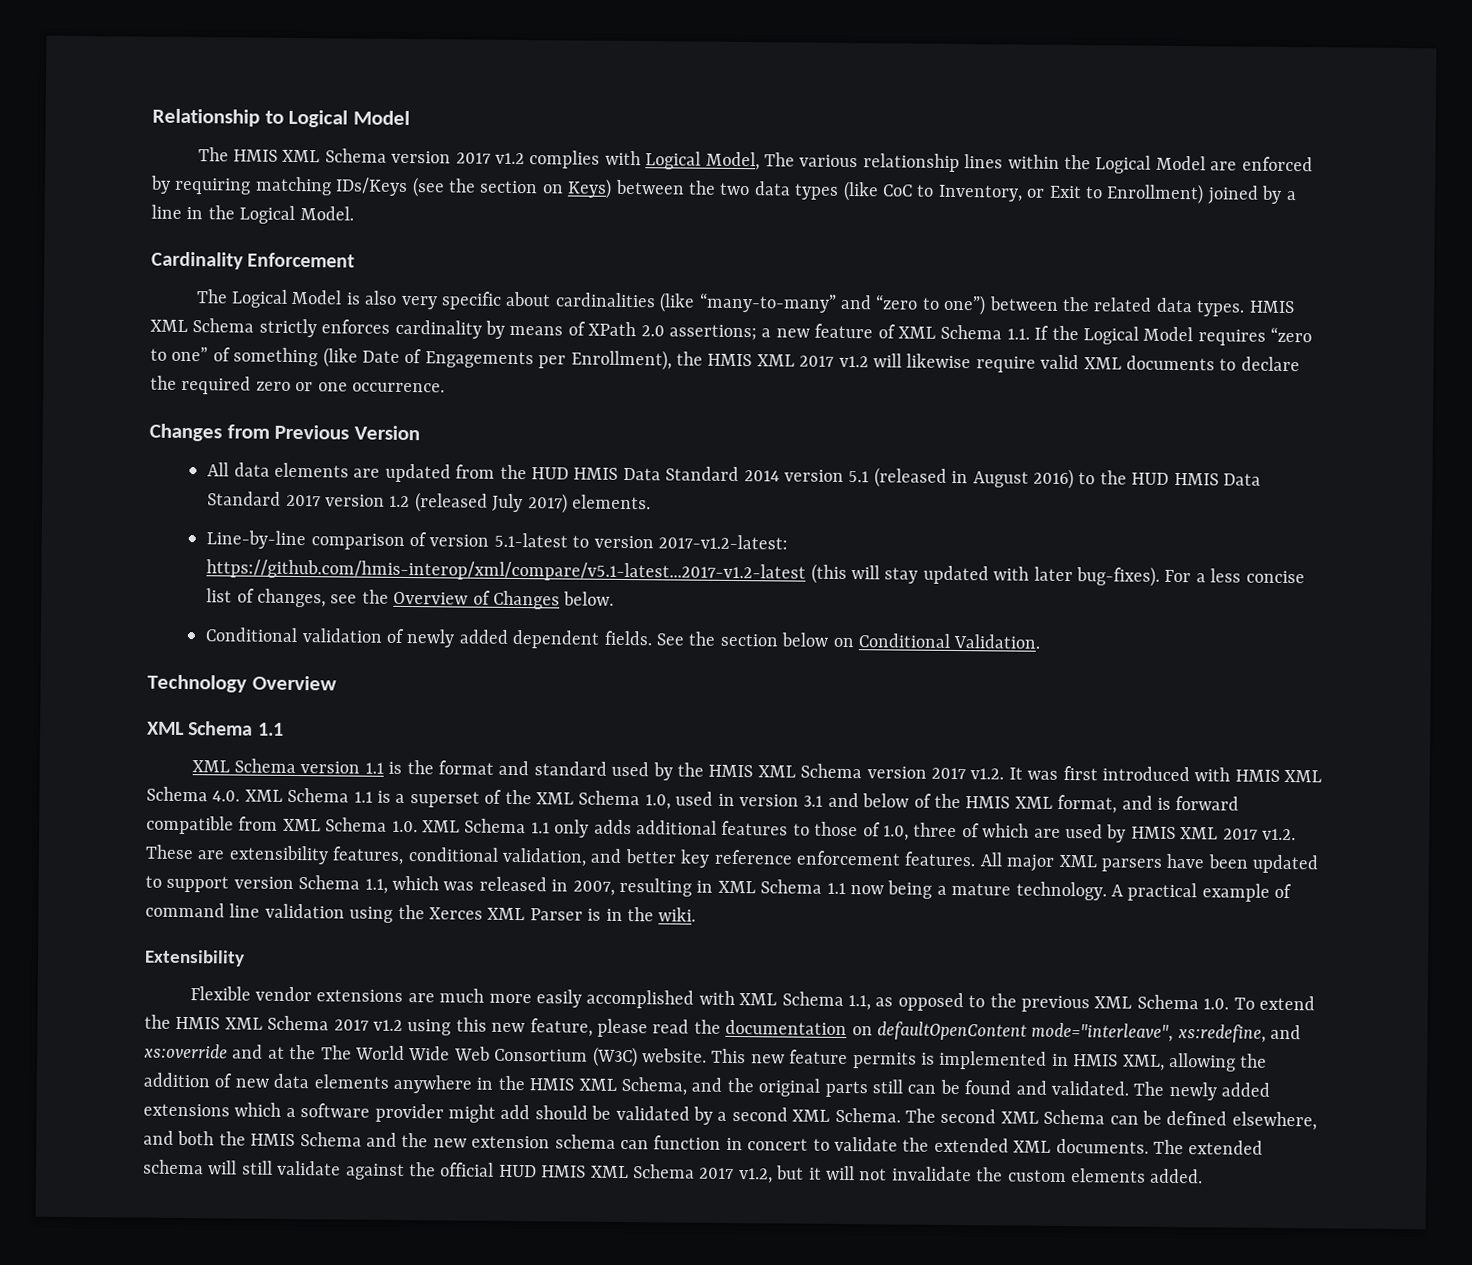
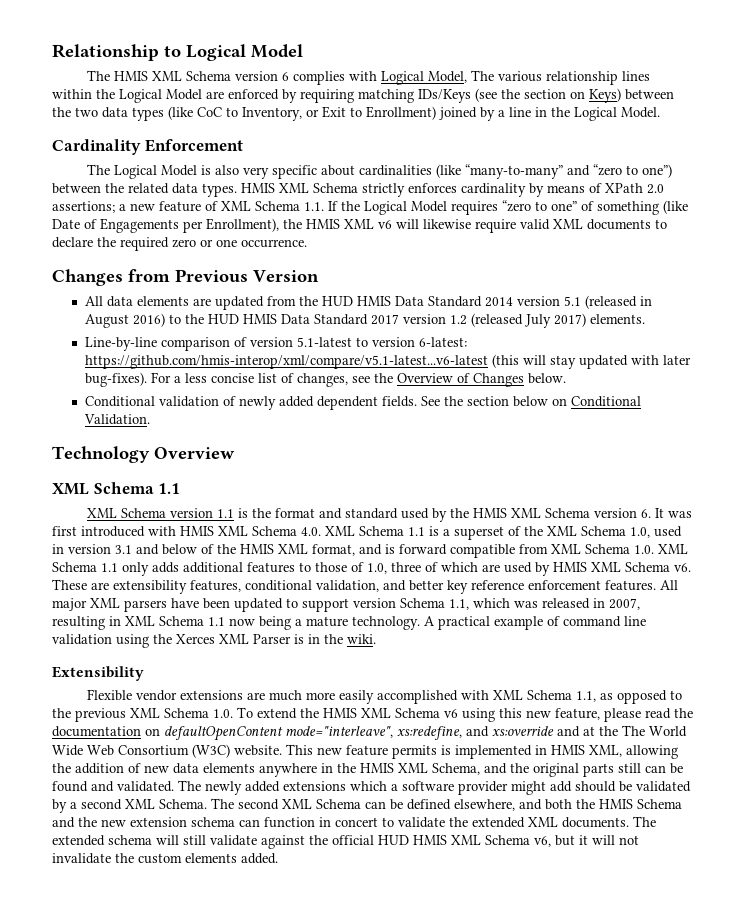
- The HMIS XML Schema version 2017 v1.2 complies with Logical Model, The various relationship lines within the Logical Model are enforced by requiring matching IDs/Keys (see the section on Keys) between the two data types (like CoC to Inventory, or Exit to Enrollment) joined by a line in the Logical Model.
+ The HMIS XML Schema version 6 complies with Logical Model, The various relationship lines within the Logical Model are enforced by requiring matching IDs/Keys (see the section on Keys) between the two data types (like CoC to Inventory, or Exit to Enrollment) joined by a line in the Logical Model.
- HMIS XML Schema strictly enforces cardinality by means of XPath 2.0 assertions; a new feature of XML Schema 1.1. If the Logical Model requires “zero to one” of something (like Date of Engagements per Enrollment), the HMIS XML 2017 v1.2 will likewise require valid XML documents to declare the required zero or one occurrence.
+ HMIS XML Schema strictly enforces cardinality by means of XPath 2.0 assertions; a new feature of XML Schema 1.1. If the Logical Model requires “zero to one” of something (like Date of Engagements per Enrollment), the HMIS XML v6 will likewise require valid XML documents to declare the required zero or one occurrence.
- Line-by-line comparison of version 5.1-latest to version 2017-v1.2-latest: https://github.com/hmis-interop/xml/compare/v5.1-latest...2017-v1.2-latest (this will stay updated with later bug-fixes).
+ Line-by-line comparison of version 5.1-latest to version 6-latest: https://github.com/hmis-interop/xml/compare/v5.1-latest...v6-latest (this will stay updated with later bug-fixes).
- XML Schema version 1.1 is the format and standard used by the HMIS XML Schema version 2017 v1.2. It was first introduced with HMIS XML Schema 4.0. XML Schema 1.1 is a superset of the XML Schema 1.0, used in version 3.1 and below of the HMIS XML format, and is forward compatible from XML Schema 1.0. XML Schema 1.1 only adds additional features to those of 1.0, three of which are used by HMIS XML 2017 v1.2. These are extensibility features, conditional validation, and better key reference enforcement features.
+ XML Schema version 1.1 is the format and standard used by the HMIS XML Schema version 6. It was first introduced with HMIS XML Schema 4.0. XML Schema 1.1 is a superset of the XML Schema 1.0, used in version 3.1 and below of the HMIS XML format, and is forward compatible from XML Schema 1.0. XML Schema 1.1 only adds additional features to those of 1.0, three of which are used by HMIS XML Schema v6. These are extensibility features, conditional validation, and better key reference enforcement features.
- Flexible vendor extensions are much more easily accomplished with XML Schema 1.1, as opposed to the previous XML Schema 1.0. To extend the HMIS XML Schema 2017 v1.2 using this new feature, please read the documentation on defaultOpenContent mode="interleave", xs:redefine, and xs:override and at the The World Wide Web Consortium (W3C) website.
+ Flexible vendor extensions are much more easily accomplished with XML Schema 1.1, as opposed to the previous XML Schema 1.0. To extend the HMIS XML Schema v6 using this new feature, please read the documentation on defaultOpenContent mode="interleave", xs:redefine, and xs:override and at the The World Wide Web Consortium (W3C) website.
- The extended schema will still validate against the official HUD HMIS XML Schema 2017 v1.2, but it will not invalidate the custom elements added.
+ The extended schema will still validate against the official HUD HMIS XML Schema v6, but it will not invalidate the custom elements added.

